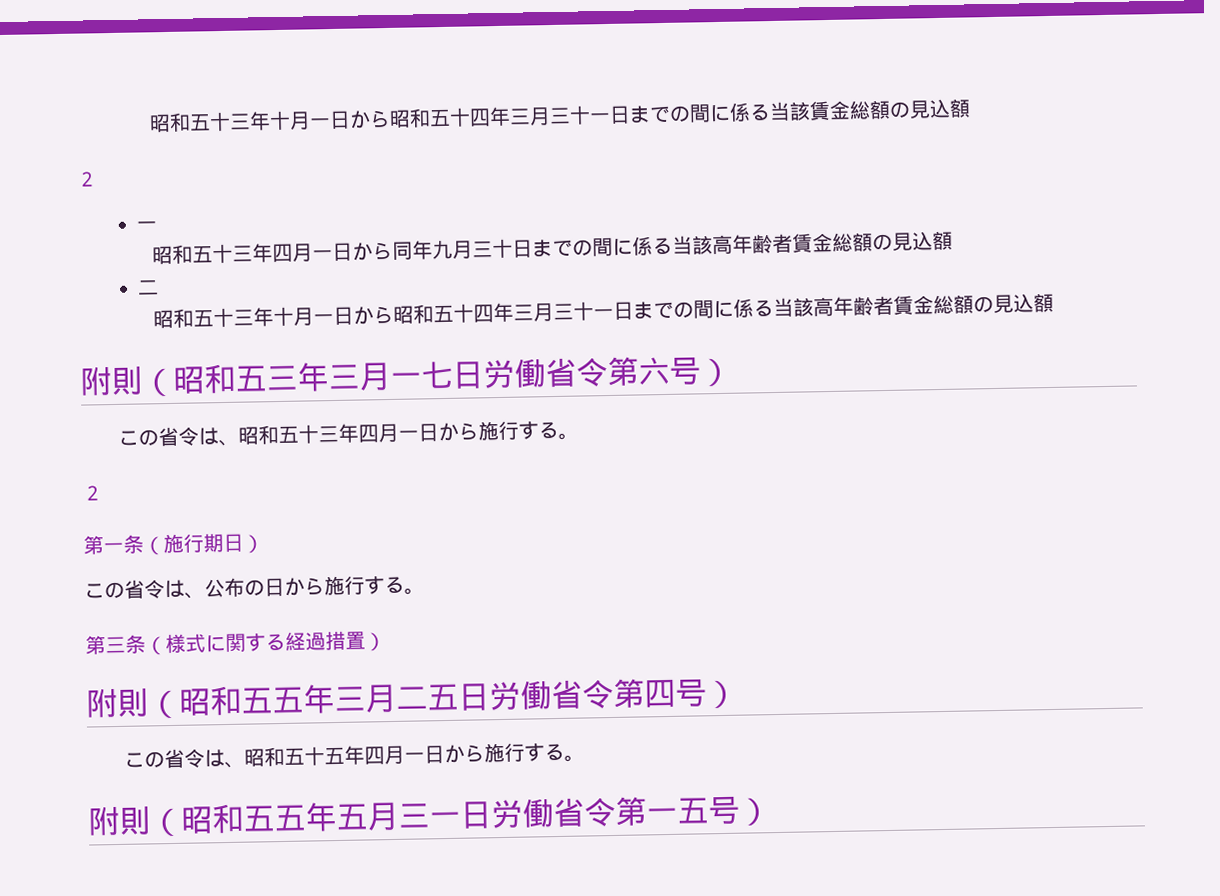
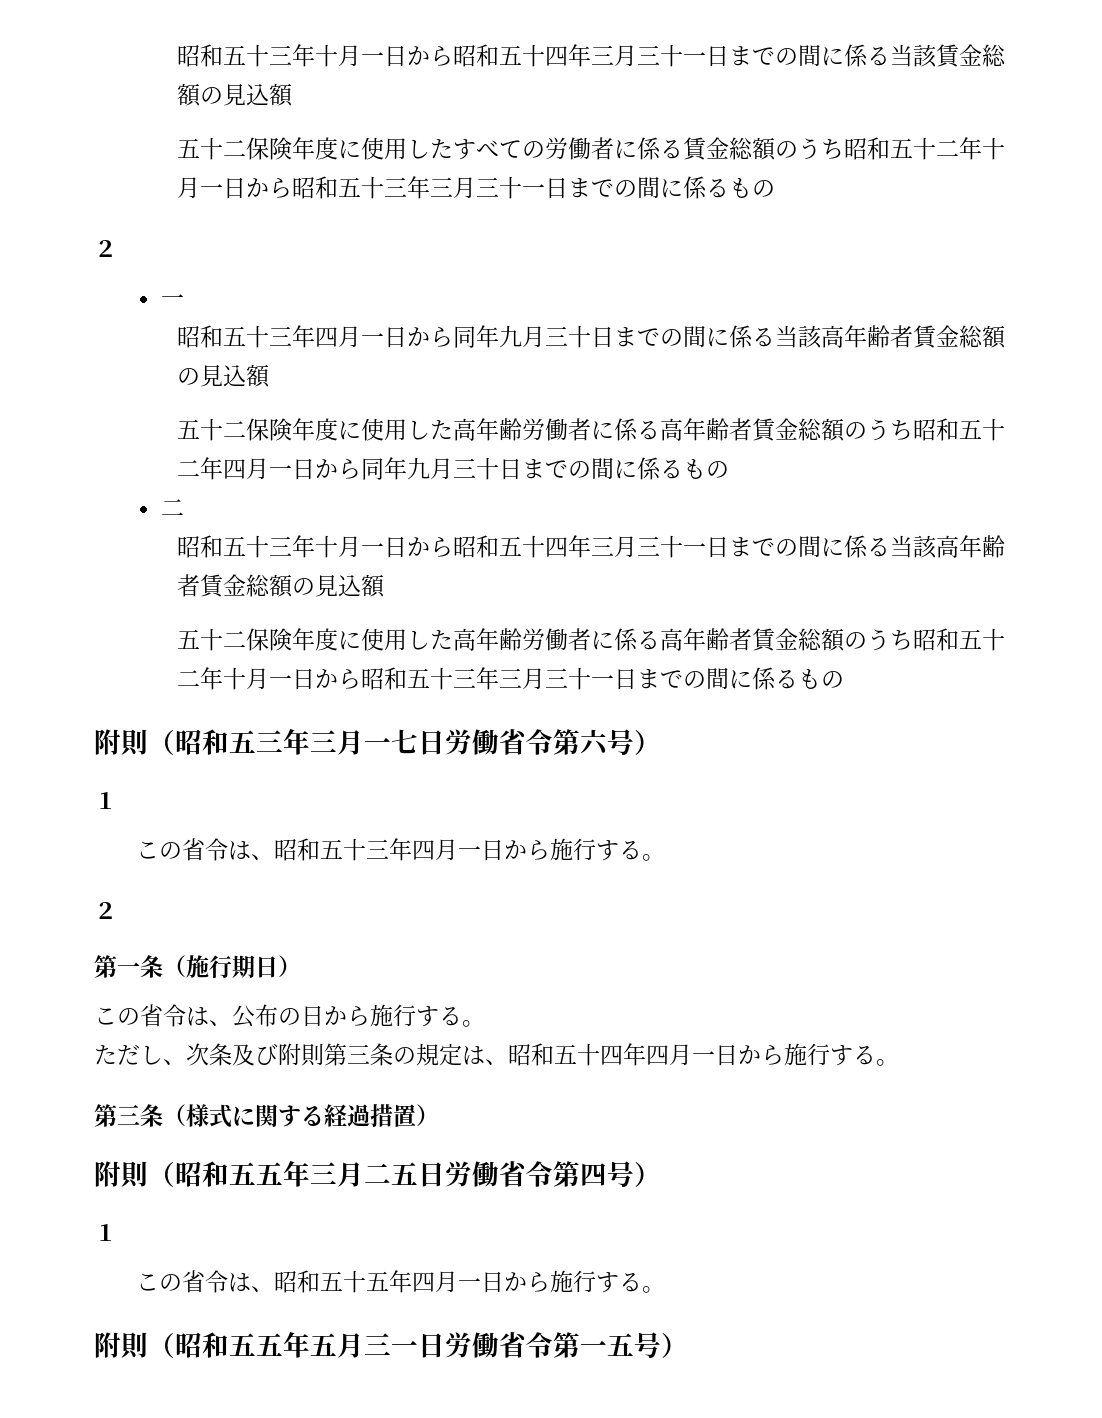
+ 五十二保険年度に使用したすべての労働者に係る賃金総額のうち昭和五十二年十月一日から昭和五十三年三月三十一日までの間に係るもの
+ 五十二保険年度に使用した高年齢労働者に係る高年齢者賃金総額のうち昭和五十二年四月一日から同年九月三十日までの間に係るもの
+ 五十二保険年度に使用した高年齢労働者に係る高年齢者賃金総額のうち昭和五十二年十月一日から昭和五十三年三月三十一日までの間に係るもの
  附則（昭和五三年三月一七日労働省令第六号）
+ １
+ ただし、次条及び附則第三条の規定は、昭和五十四年四月一日から施行する。
  附則（昭和五五年三月二五日労働省令第四号）
+ １

